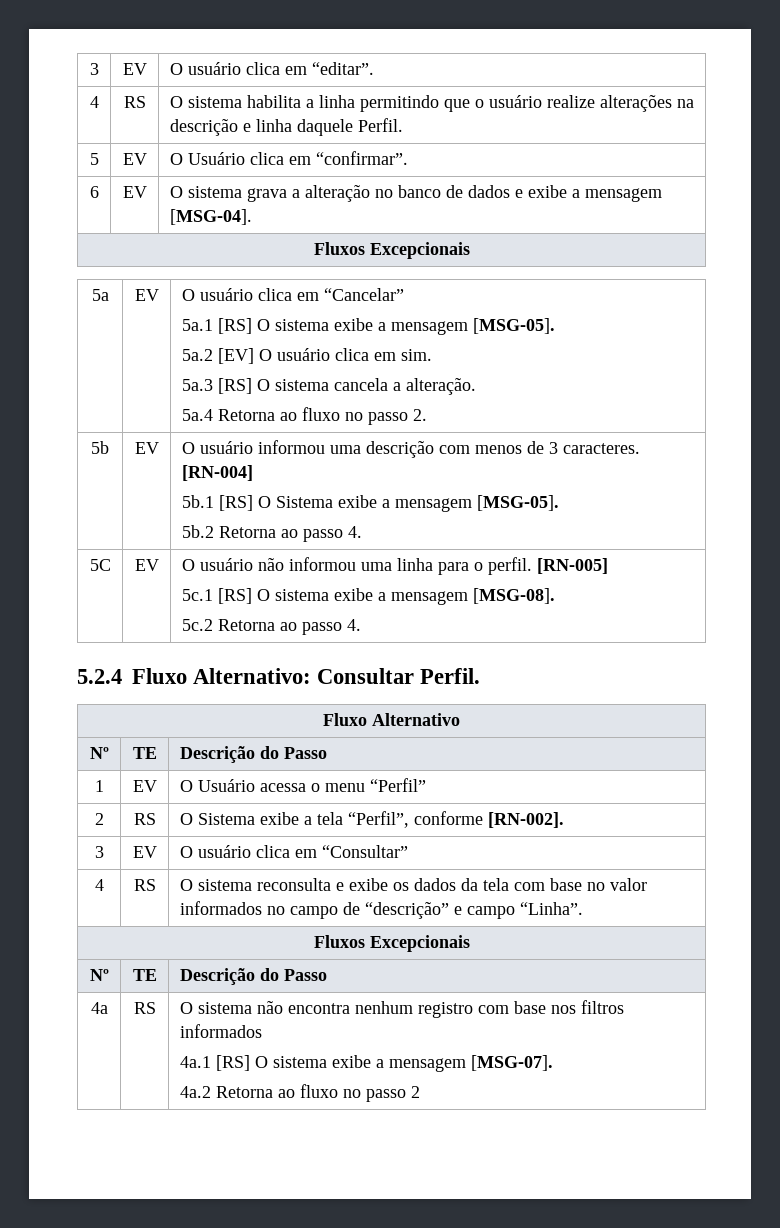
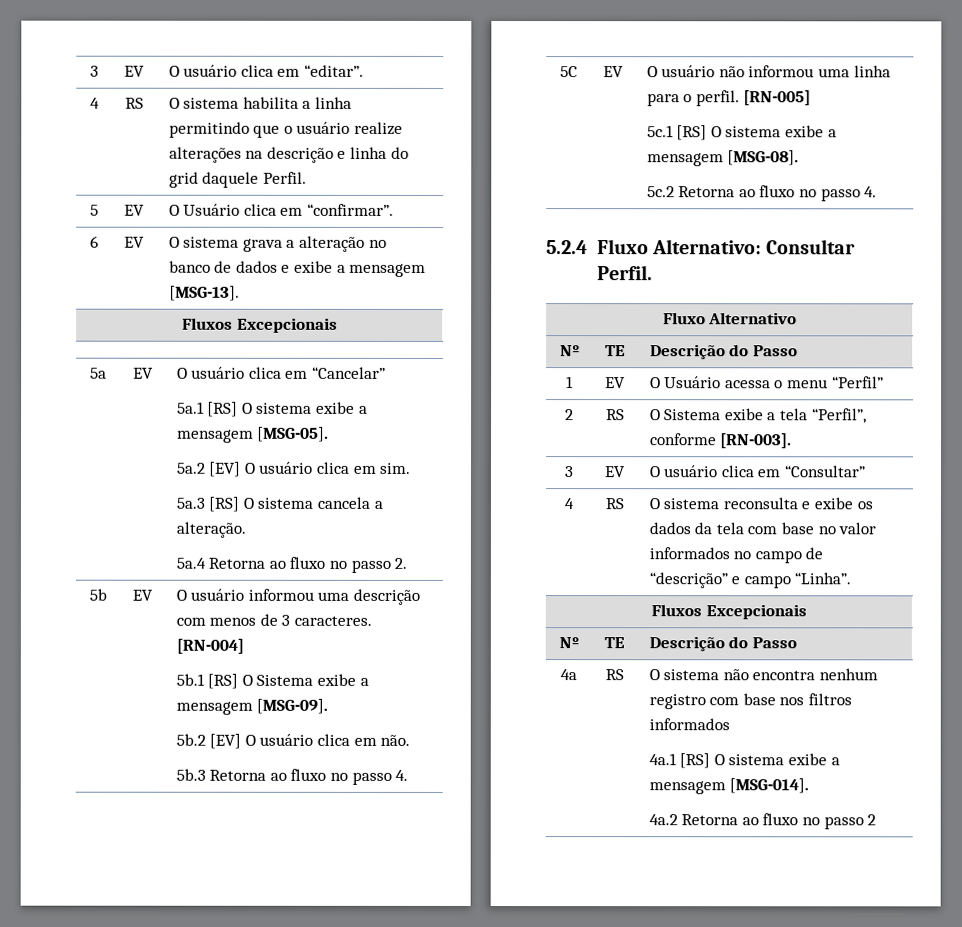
- 4 | RS | O sistema habilita a linha permitindo que o usuário realize alterações na descrição e linha daquele Perfil.
+ 4 | RS | O sistema habilita a linha permitindo que o usuário realize alterações na descrição e linha do grid daquele Perfil.
- 6 | EV | O sistema grava a alteração no banco de dados e exibe a mensagem [MSG-04].
+ 6 | EV | O sistema grava a alteração no banco de dados e exibe a mensagem [MSG-13].
  5b | EV | O usuário informou uma descrição com menos de 3 caracteres. [RN-004]
- 5b.1 [RS] O Sistema exibe a mensagem [MSG-05].
- 5b.2 Retorna ao passo 4.
+ 5b.1 [RS] O Sistema exibe a mensagem [MSG-09].
+ 5b.2 [EV] O usuário clica em não.
+ 5b.3 Retorna ao fluxo no passo 4.
  5C | EV | O usuário não informou uma linha para o perfil. [RN-005]
  5c.1 [RS] O sistema exibe a mensagem [MSG-08].
- 5c.2 Retorna ao passo 4.
+ 5c.2 Retorna ao fluxo no passo 4.
- 2 | RS | O Sistema exibe a tela “Perfil”, conforme [RN-002].
+ 2 | RS | O Sistema exibe a tela “Perfil”, conforme [RN-003].
  4a | RS | O sistema não encontra nenhum registro com base nos filtros informados
- 4a.1 [RS] O sistema exibe a mensagem [MSG-07].
+ 4a.1 [RS] O sistema exibe a mensagem [MSG-014].

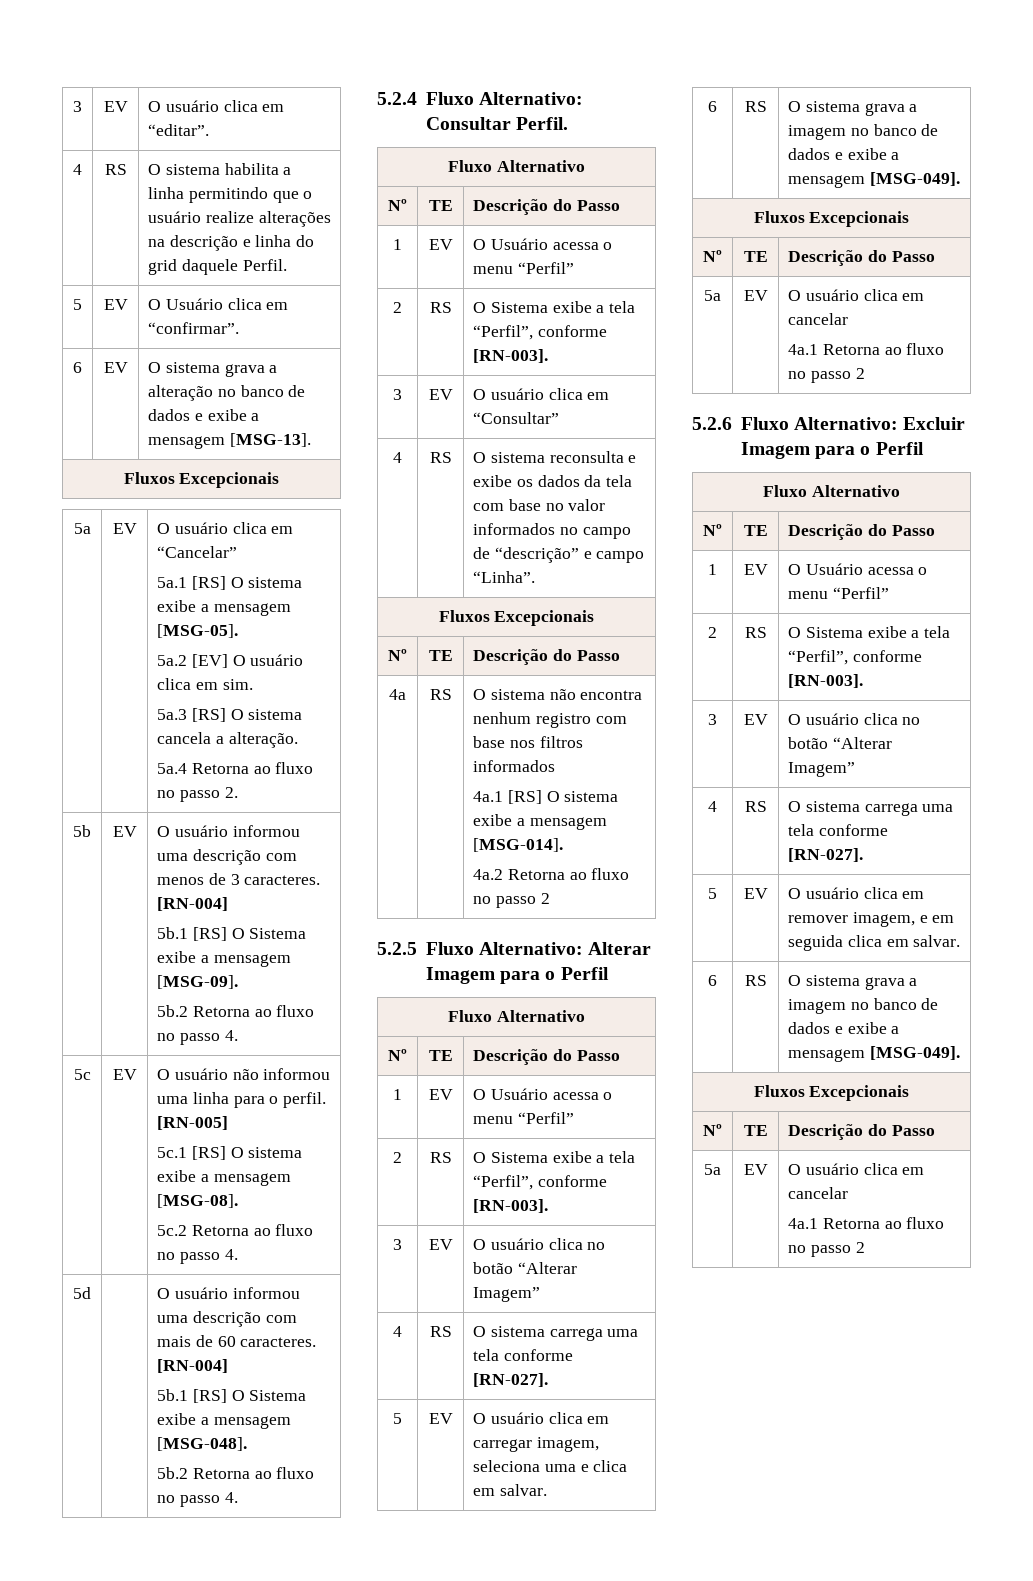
  5b | EV | O usuário informou uma descrição com menos de 3 caracteres. [RN-004]
  5b.1 [RS] O Sistema exibe a mensagem [MSG-09].
- 5b.2 [EV] O usuário clica em não.
- 5b.3 Retorna ao fluxo no passo 4.
- 5C | EV | O usuário não informou uma linha para o perfil. [RN-005]
+ 5b.2 Retorna ao fluxo no passo 4.
+ 5c | EV | O usuário não informou uma linha para o perfil. [RN-005]
+ 5d | | O usuário informou uma descrição com mais de 60 caracteres. [RN-004]
+ 5b.1 [RS] O Sistema exibe a mensagem [MSG-048].
+ 5b.2 Retorna ao fluxo no passo 4.
+ 5.2.5 Fluxo Alternativo: Alterar Imagem para o Perfil
+ Fluxo Alternativo
+ Nº | TE | Descrição do Passo
+ 1 | EV | O Usuário acessa o menu “Perfil”
+ 2 | RS | O Sistema exibe a tela “Perfil”, conforme [RN-003].
+ 3 | EV | O usuário clica no botão “Alterar Imagem”
+ 4 | RS | O sistema carrega uma tela conforme [RN-027].
+ 5 | EV | O usuário clica em carregar imagem, seleciona uma e clica em salvar.
+ 6 | RS | O sistema grava a imagem no banco de dados e exibe a mensagem [MSG-049].
+ Fluxos Excepcionais
+ Nº | TE | Descrição do Passo
+ 5a | EV | O usuário clica em cancelar
+ 4a.1 Retorna ao fluxo no passo 2
+ 5.2.6 Fluxo Alternativo: Excluir Imagem para o Perfil
+ Fluxo Alternativo
+ Nº | TE | Descrição do Passo
+ 1 | EV | O Usuário acessa o menu “Perfil”
+ 2 | RS | O Sistema exibe a tela “Perfil”, conforme [RN-003].
+ 3 | EV | O usuário clica no botão “Alterar Imagem”
+ 4 | RS | O sistema carrega uma tela conforme [RN-027].
+ 5 | EV | O usuário clica em remover imagem, e em seguida clica em salvar.
+ 6 | RS | O sistema grava a imagem no banco de dados e exibe a mensagem [MSG-049].
+ Fluxos Excepcionais
+ Nº | TE | Descrição do Passo
+ 5a | EV | O usuário clica em cancelar
+ 4a.1 Retorna ao fluxo no passo 2

